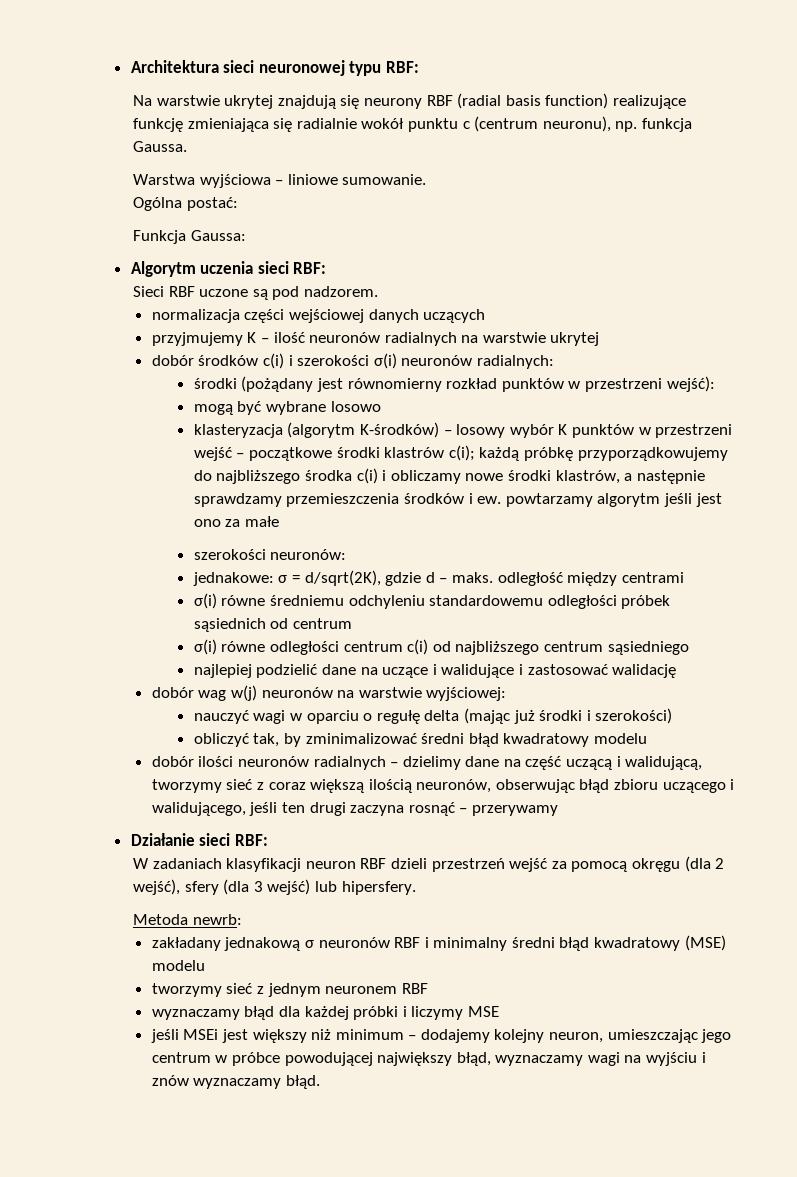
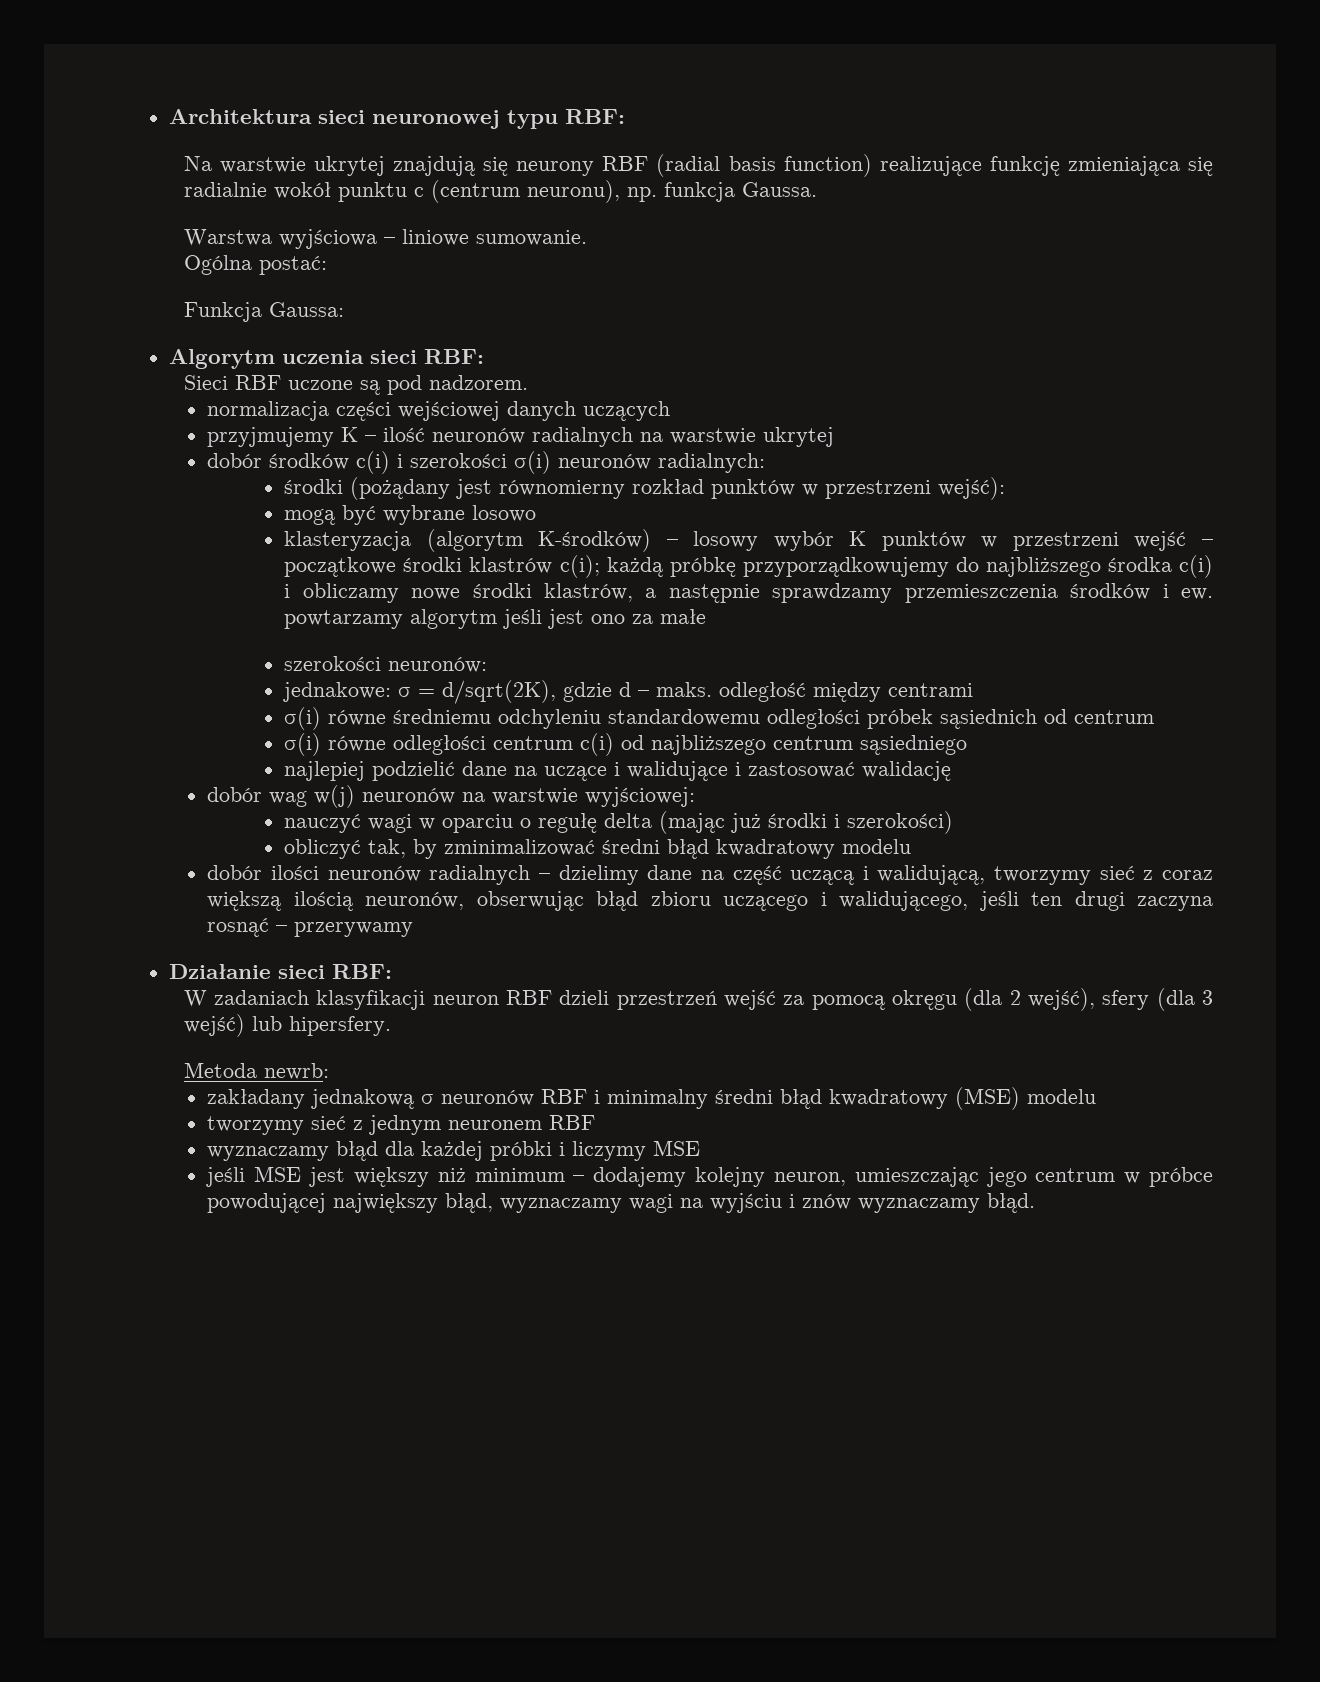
- jeśli MSEi jest większy niż minimum – dodajemy kolejny neuron, umieszczając jego centrum w próbce powodującej największy błąd, wyznaczamy wagi na wyjściu i znów wyznaczamy błąd.
+ jeśli MSE jest większy niż minimum – dodajemy kolejny neuron, umieszczając jego centrum w próbce powodującej największy błąd, wyznaczamy wagi na wyjściu i znów wyznaczamy błąd.

